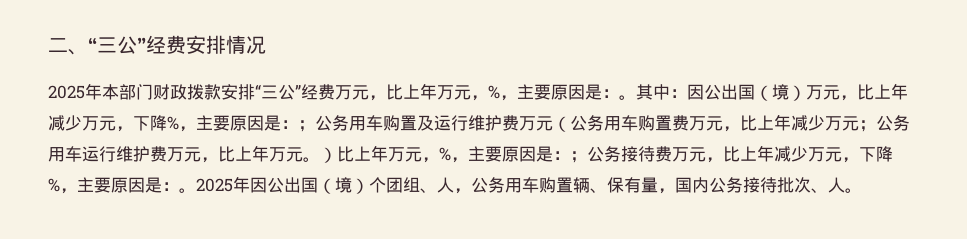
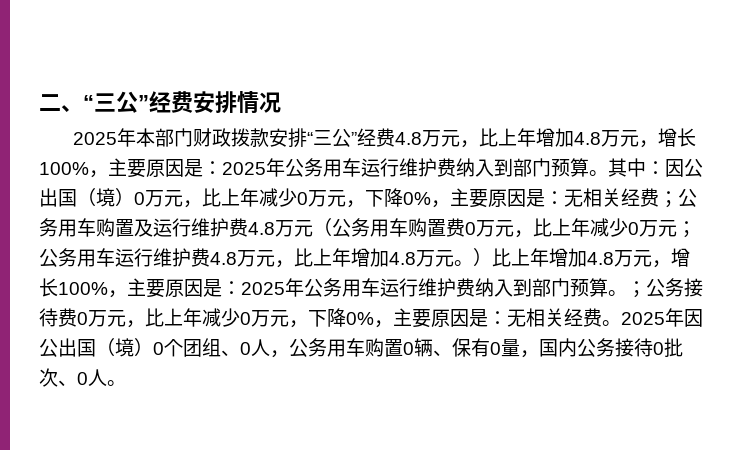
- 2025年本部门财政拨款安排“三公”经费万元，比上年万元，%，主要原因是：。
+ 2025年本部门财政拨款安排“三公”经费4.8万元，比上年增加4.8万元，增长100%，主要原因是：2025年公务用车运行维护费纳入到部门预算。
- 其中：因公出国（境）万元，比上年减少万元，下降%，主要原因是：；公务用车购置及运行维护费万元（公务用车购置费万元，比上年减少万元；公务用车运行维护费万元，比上年万元。）比上年万元，%，主要原因是：；公务接待费万元，比上年减少万元，下降%，主要原因是：。
+ 其中：因公出国（境）0万元，比上年减少0万元，下降0%，主要原因是：无相关经费；公务用车购置及运行维护费4.8万元（公务用车购置费0万元，比上年减少0万元；公务用车运行维护费4.8万元，比上年增加4.8万元。）比上年增加4.8万元，增长100%，主要原因是：2025年公务用车运行维护费纳入到部门预算。；公务接待费0万元，比上年减少0万元，下降0%，主要原因是：无相关经费。
- 2025年因公出国（境）个团组、人，公务用车购置辆、保有量，国内公务接待批次、人。
+ 2025年因公出国（境）0个团组、0人，公务用车购置0辆、保有0量，国内公务接待0批次、0人。

